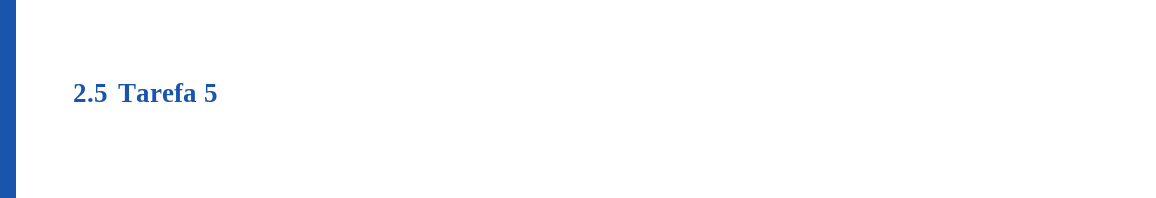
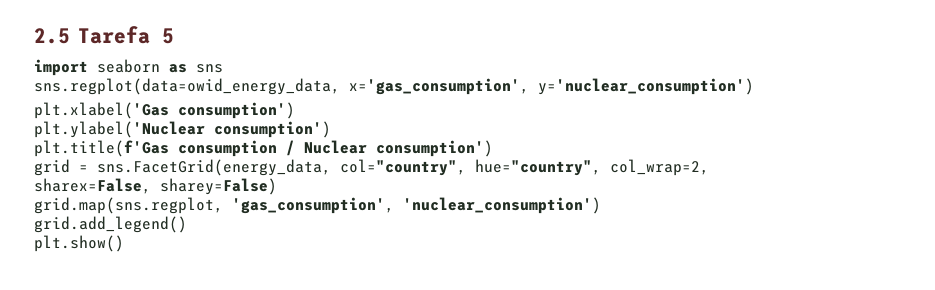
+ import seaborn as sns
+ sns.regplot(data=owid_energy_data, x='gas_consumption', y='nuclear_consumption')
+ plt.xlabel('Gas consumption')
+ plt.ylabel('Nuclear consumption')
+ plt.title(f'Gas consumption / Nuclear consumption')
+ grid = sns.FacetGrid(energy_data, col="country", hue="country", col_wrap=2,
+ sharex=False, sharey=False)
+ grid.map(sns.regplot, 'gas_consumption', 'nuclear_consumption')
+ grid.add_legend()
+ plt.show()

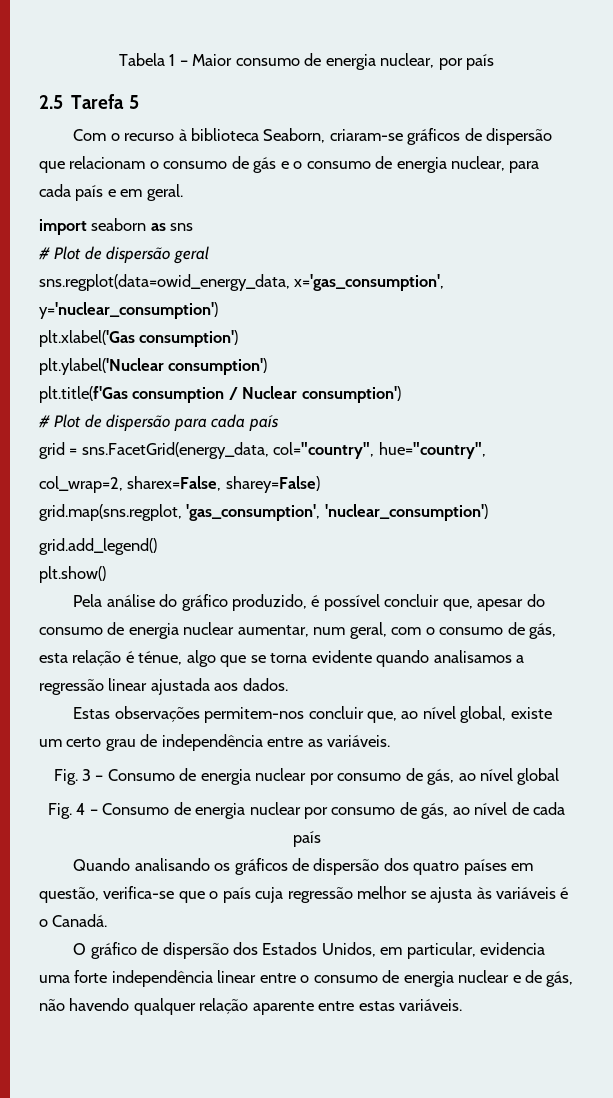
+ Tabela 1 – Maior consumo de energia nuclear, por país
  2.5 Tarefa 5
+ Com o recurso à biblioteca Seaborn, criaram-se gráficos de dispersão que relacionam o consumo de gás e o consumo de energia nuclear, para cada país e em geral.
+ # Plot de dispersão geral
+ # Plot de dispersão para cada país
- grid = sns.FacetGrid(energy_data, col="country", hue="country", col_wrap=2,
- sharex=False, sharey=False)
+ grid = sns.FacetGrid(energy_data, col="country", hue="country",
+ col_wrap=2, sharex=False, sharey=False)
+ Pela análise do gráfico produzido, é possível concluir que, apesar do consumo de energia nuclear aumentar, num geral, com o consumo de gás, esta relação é ténue, algo que se torna evidente quando analisamos a regressão linear ajustada aos dados.
+ Estas observações permitem-nos concluir que, ao nível global, existe um certo grau de independência entre as variáveis.
+ Fig. 3 – Consumo de energia nuclear por consumo de gás, ao nível global
+ Fig. 4 – Consumo de energia nuclear por consumo de gás, ao nível de cada país
+ Quando analisando os gráficos de dispersão dos quatro países em questão, verifica-se que o país cuja regressão melhor se ajusta às variáveis é o Canadá.
+ O gráfico de dispersão dos Estados Unidos, em particular, evidencia uma forte independência linear entre o consumo de energia nuclear e de gás, não havendo qualquer relação aparente entre estas variáveis.

